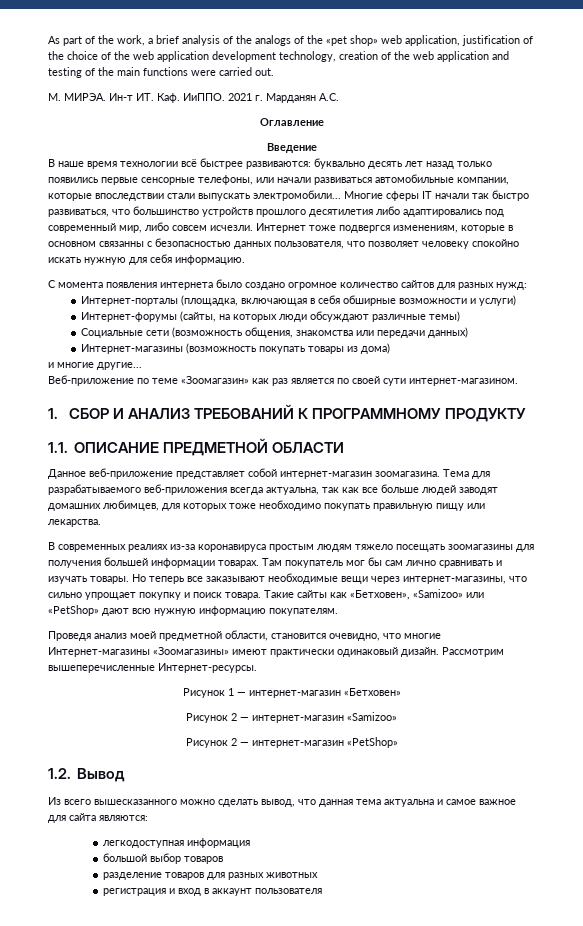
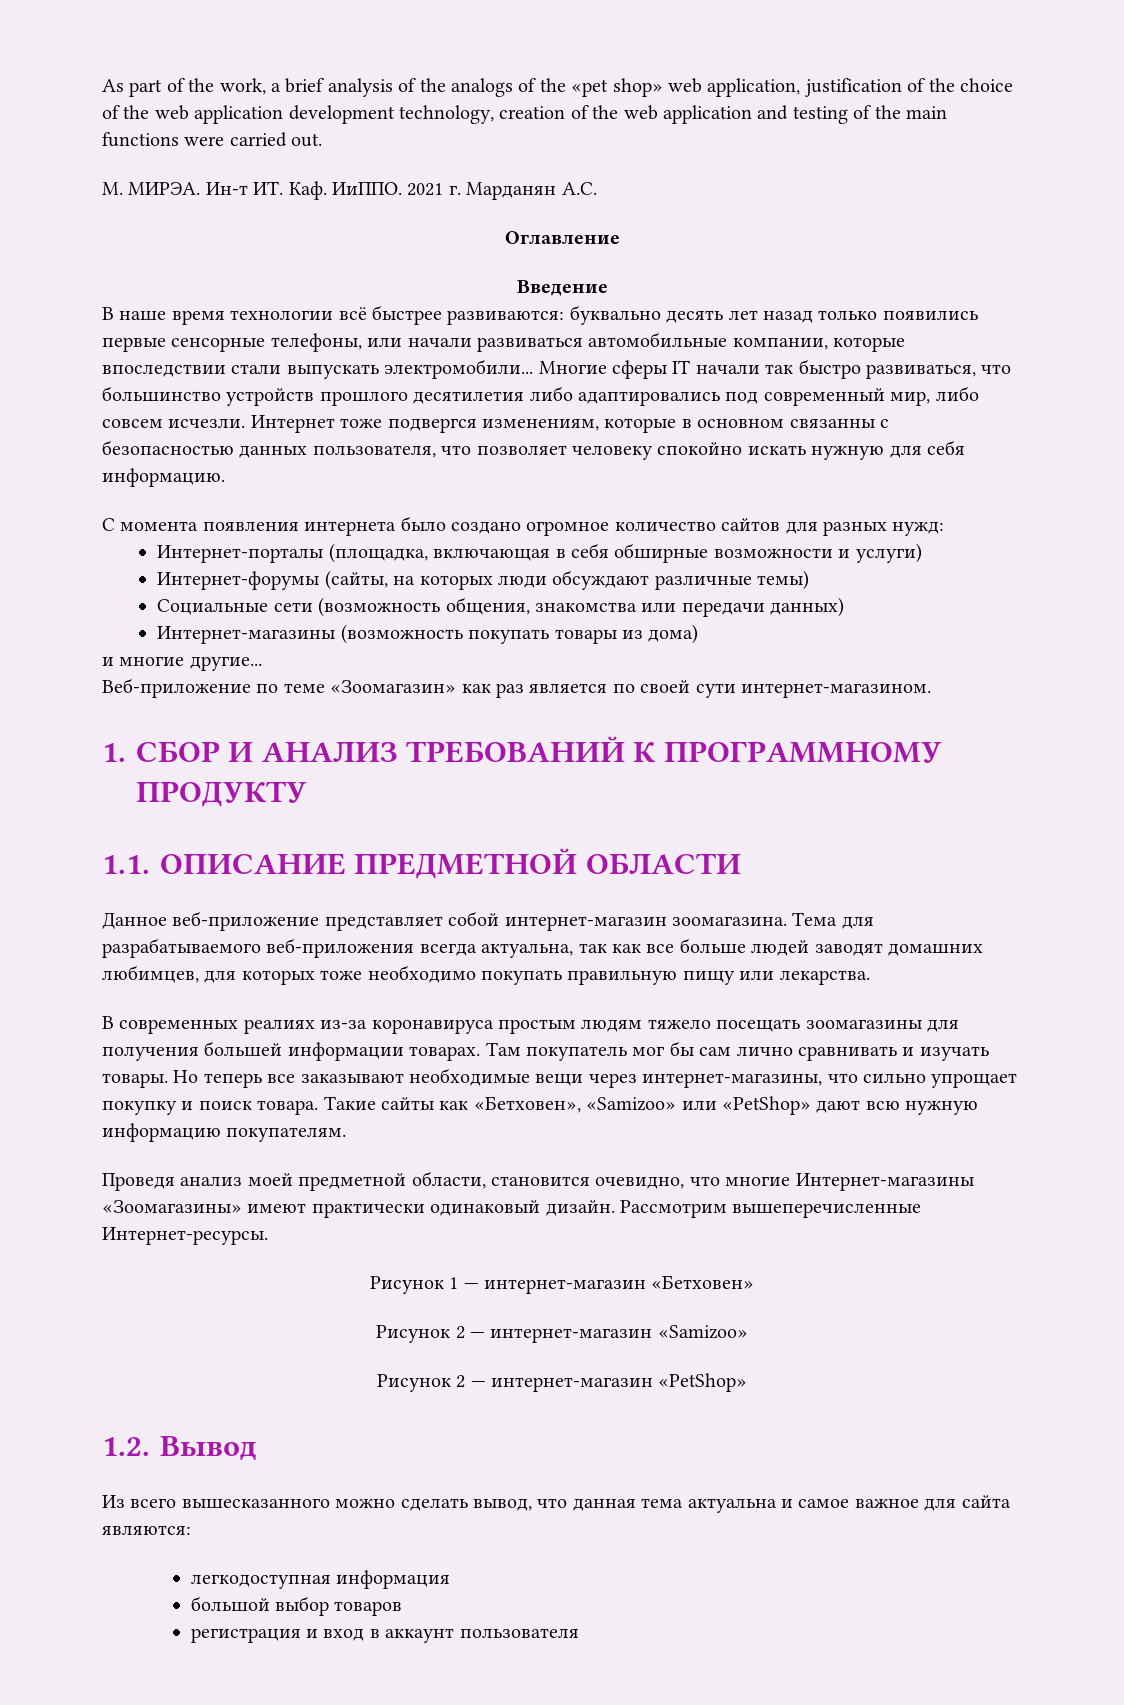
- разделение товаров для разных животных

